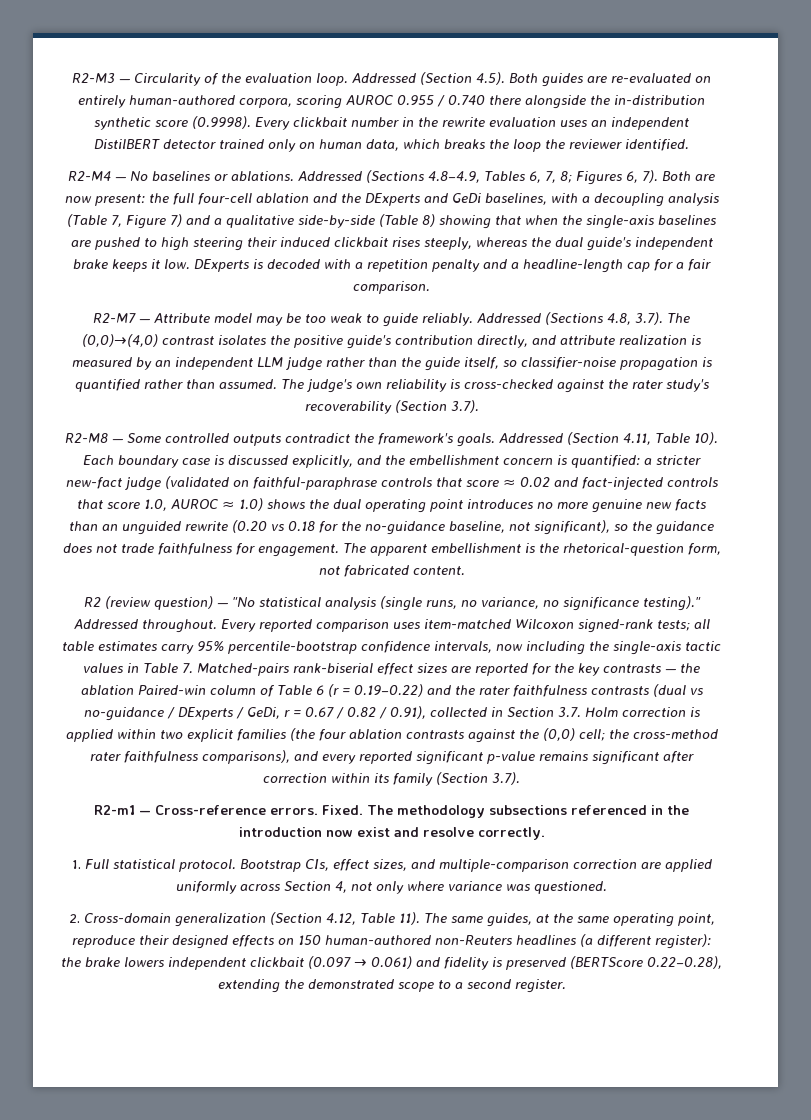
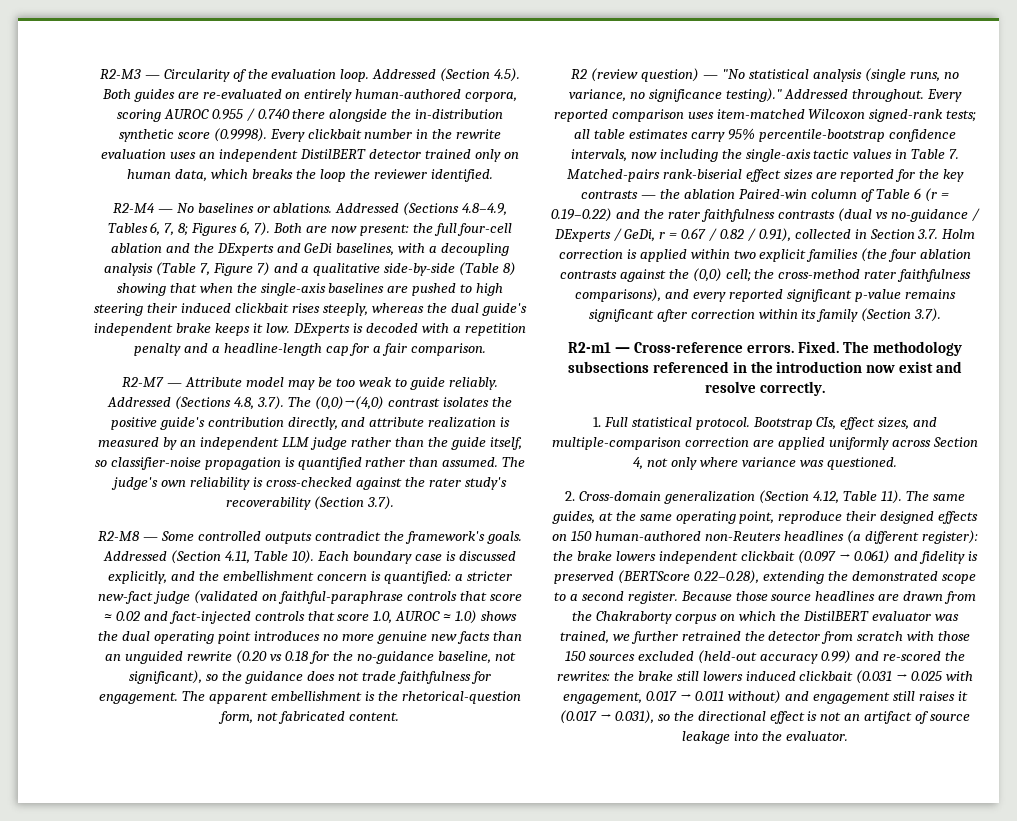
+ Because those source headlines are drawn from the Chakraborty corpus on which the DistilBERT evaluator was trained, we further retrained the detector from scratch with those 150 sources excluded (held-out accuracy 0.99) and re-scored the rewrites: the brake still lowers induced clickbait (0.031 → 0.025 with engagement, 0.017 → 0.011 without) and engagement still raises it (0.017 → 0.031), so the directional effect is not an artifact of source leakage into the evaluator.

